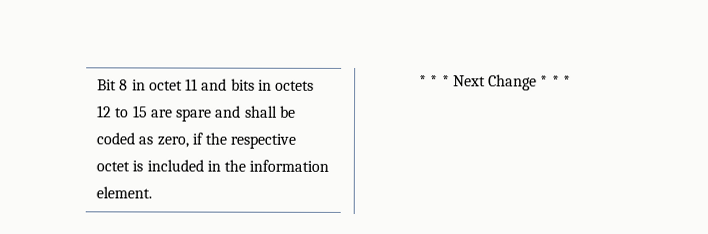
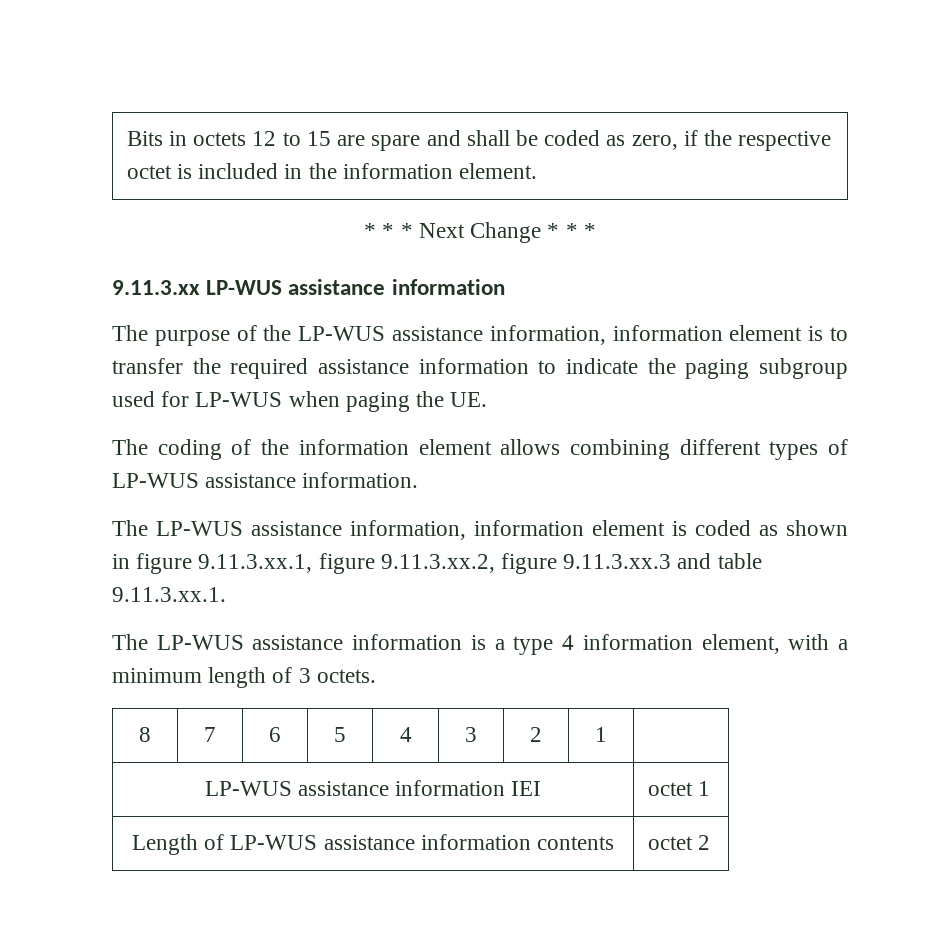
- Bit 8 in octet 11 and bits in octets 12 to 15 are spare and shall be coded as zero, if the respective octet is included in the information element.
+ Bits in octets 12 to 15 are spare and shall be coded as zero, if the respective octet is included in the information element.
+ 9.11.3.xx LP-WUS assistance information
+ The purpose of the LP-WUS assistance information, information element is to transfer the required assistance information to indicate the paging subgroup used for LP-WUS when paging the UE.
+ The coding of the information element allows combining different types of LP-WUS assistance information.
+ The LP-WUS assistance information, information element is coded as shown in figure 9.11.3.xx.1, figure 9.11.3.xx.2, figure 9.11.3.xx.3 and table 9.11.3.xx.1.
+ The LP-WUS assistance information is a type 4 information element, with a minimum length of 3 octets.
+ 8 | 7 | 6 | 5 | 4 | 3 | 2 | 1 |
+ LP-WUS assistance information IEI | octet 1
+ Length of LP-WUS assistance information contents | octet 2

